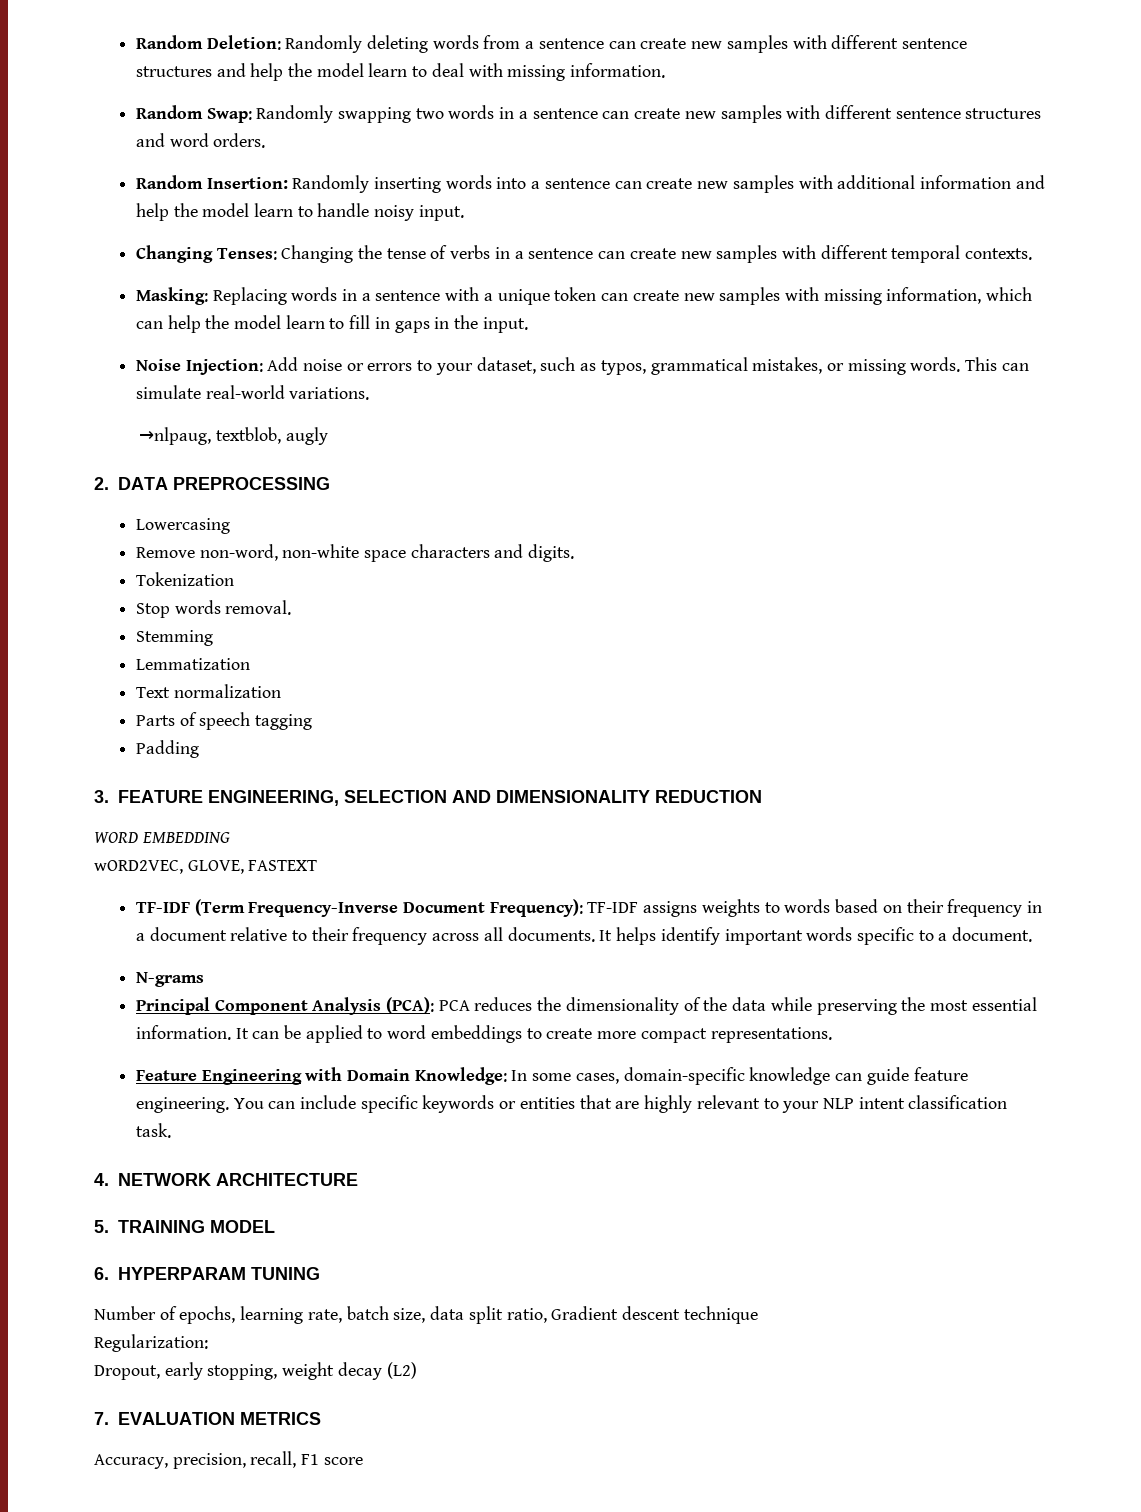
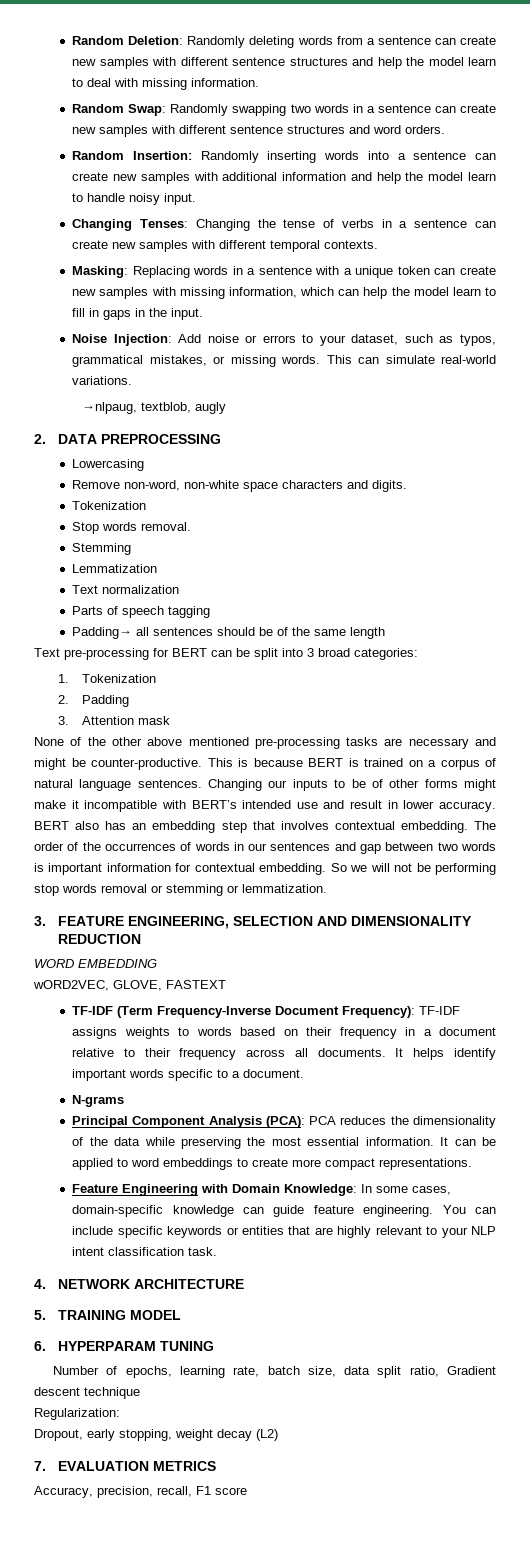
- Padding
+ Padding→ all sentences should be of the same length
+ Text pre-processing for BERT can be split into 3 broad categories:
+ 1. Tokenization
+ 2. Padding
+ 3. Attention mask
+ None of the other above mentioned pre-processing tasks are necessary and might be counter-productive. This is because BERT is trained on a corpus of natural language sentences. Changing our inputs to be of other forms might make it incompatible with BERT’s intended use and result in lower accuracy. BERT also has an embedding step that involves contextual embedding. The order of the occurrences of words in our sentences and gap between two words is important information for contextual embedding. So we will not be performing stop words removal or stemming or lemmatization.

